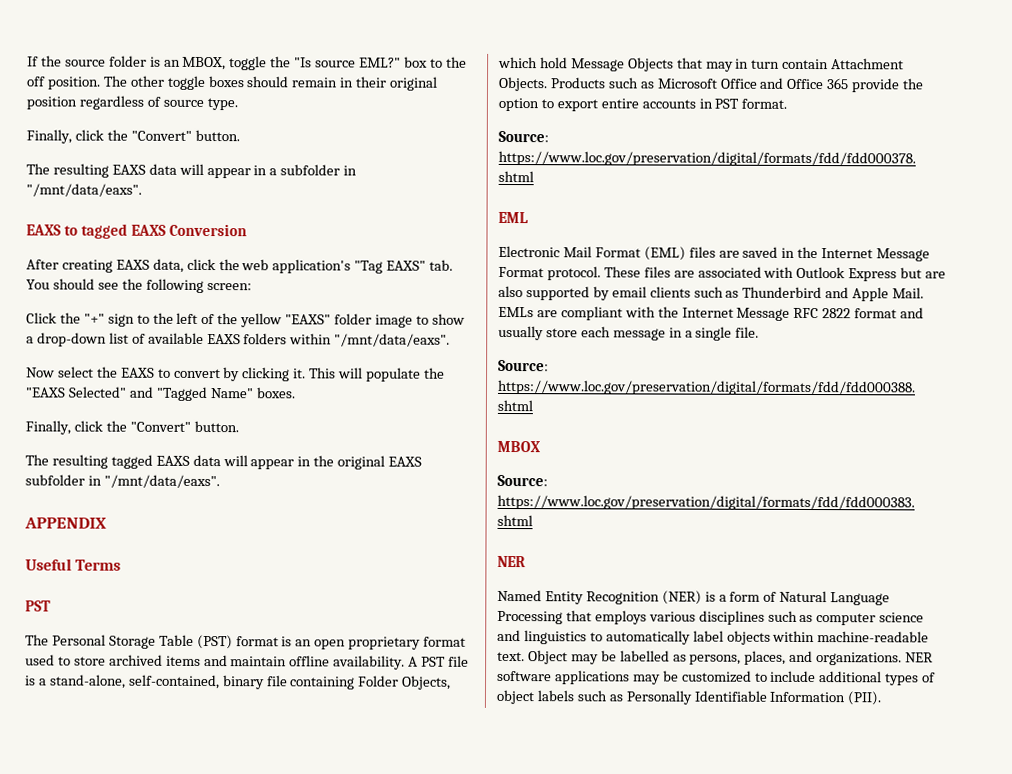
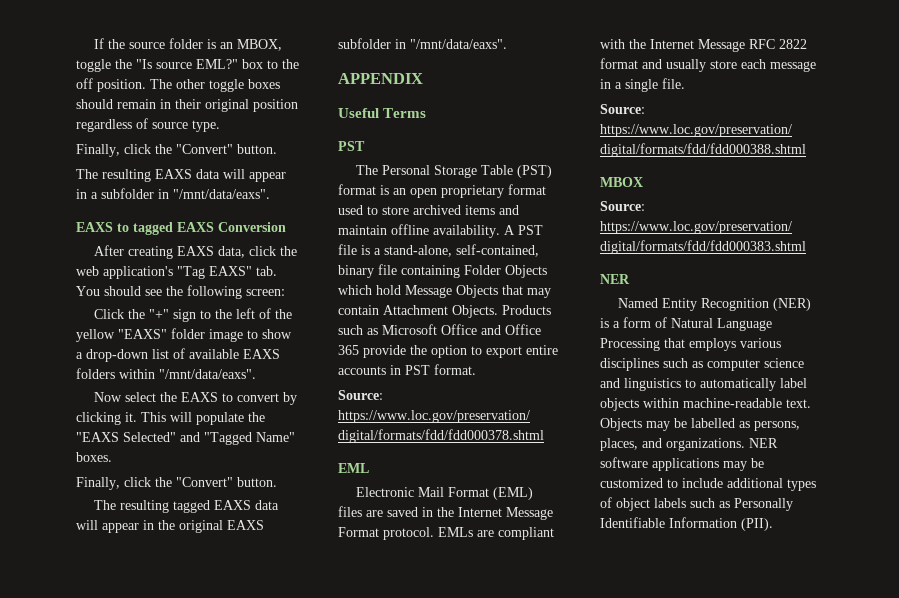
- A PST file is a stand-alone, self-contained, binary file containing Folder Objects, which hold Message Objects that may in turn contain Attachment Objects.
+ A PST file is a stand-alone, self-contained, binary file containing Folder Objects which hold Message Objects that may contain Attachment Objects.
- These files are associated with Outlook Express but are also supported by email clients such as Thunderbird and Apple Mail.
- Object may be labelled as persons, places, and organizations.
+ Objects may be labelled as persons, places, and organizations.

